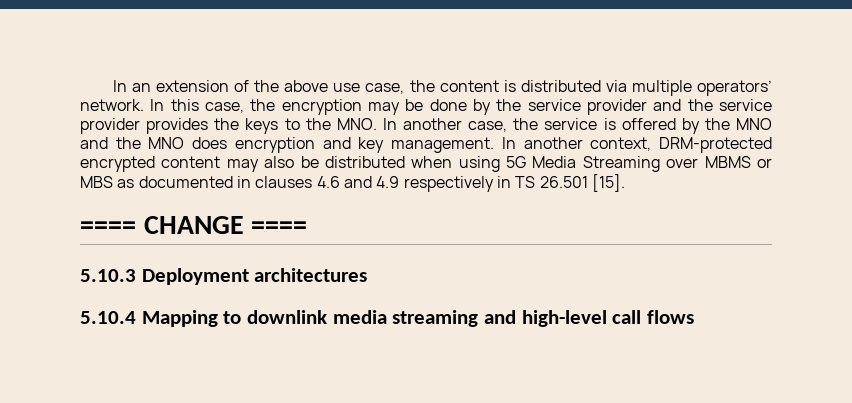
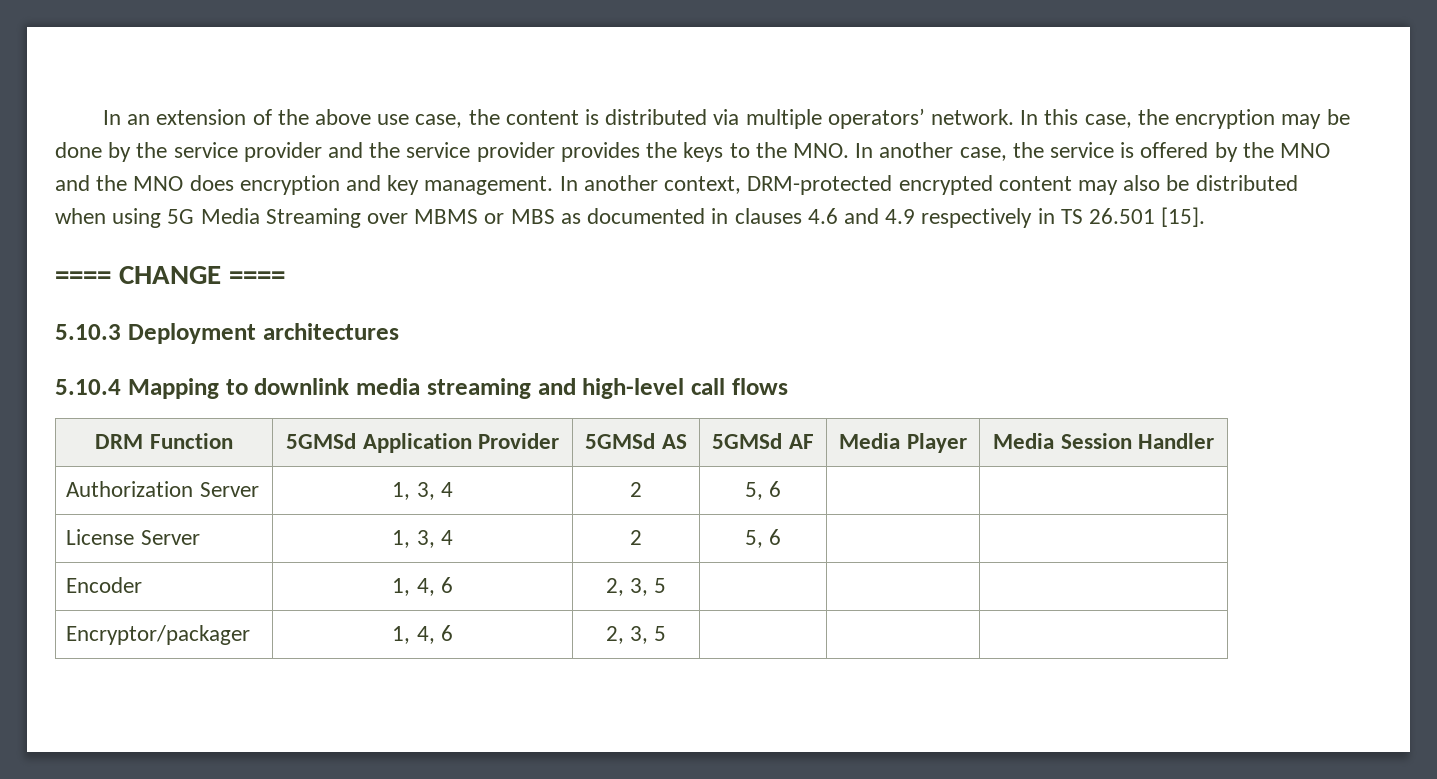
+ DRM Function | 5GMSd Application Provider | 5GMSd AS | 5GMSd AF | Media Player | Media Session Handler
+ Authorization Server | 1, 3, 4 | 2 | 5, 6 | |
+ License Server | 1, 3, 4 | 2 | 5, 6 | |
+ Encoder | 1, 4, 6 | 2, 3, 5 | | |
+ Encryptor/packager | 1, 4, 6 | 2, 3, 5 | | |

